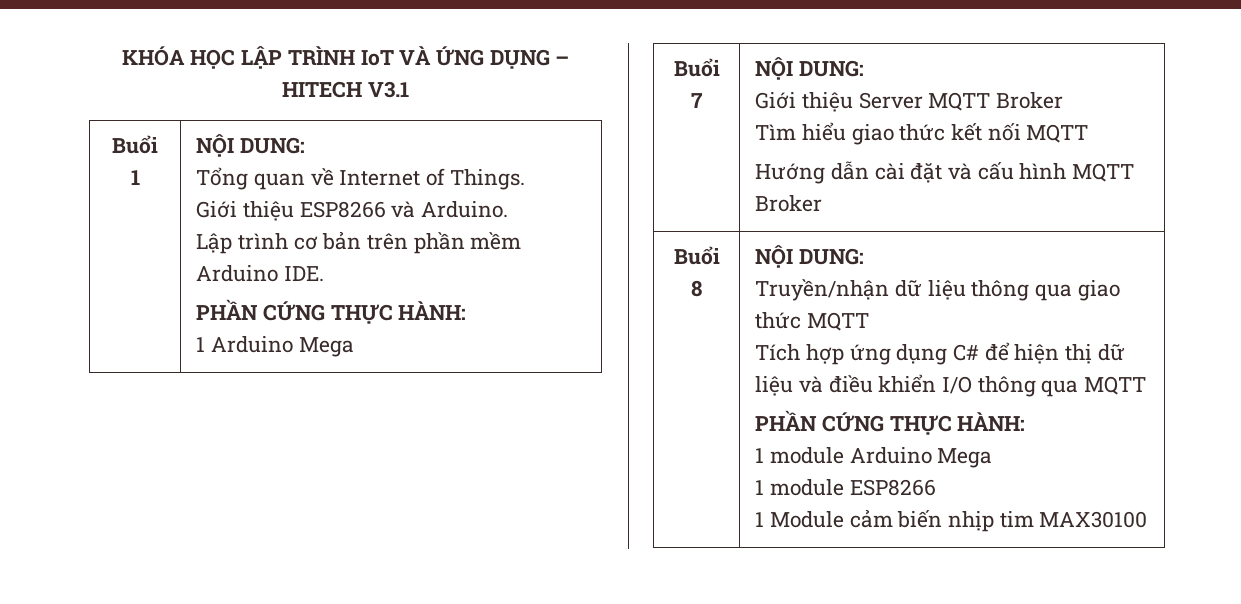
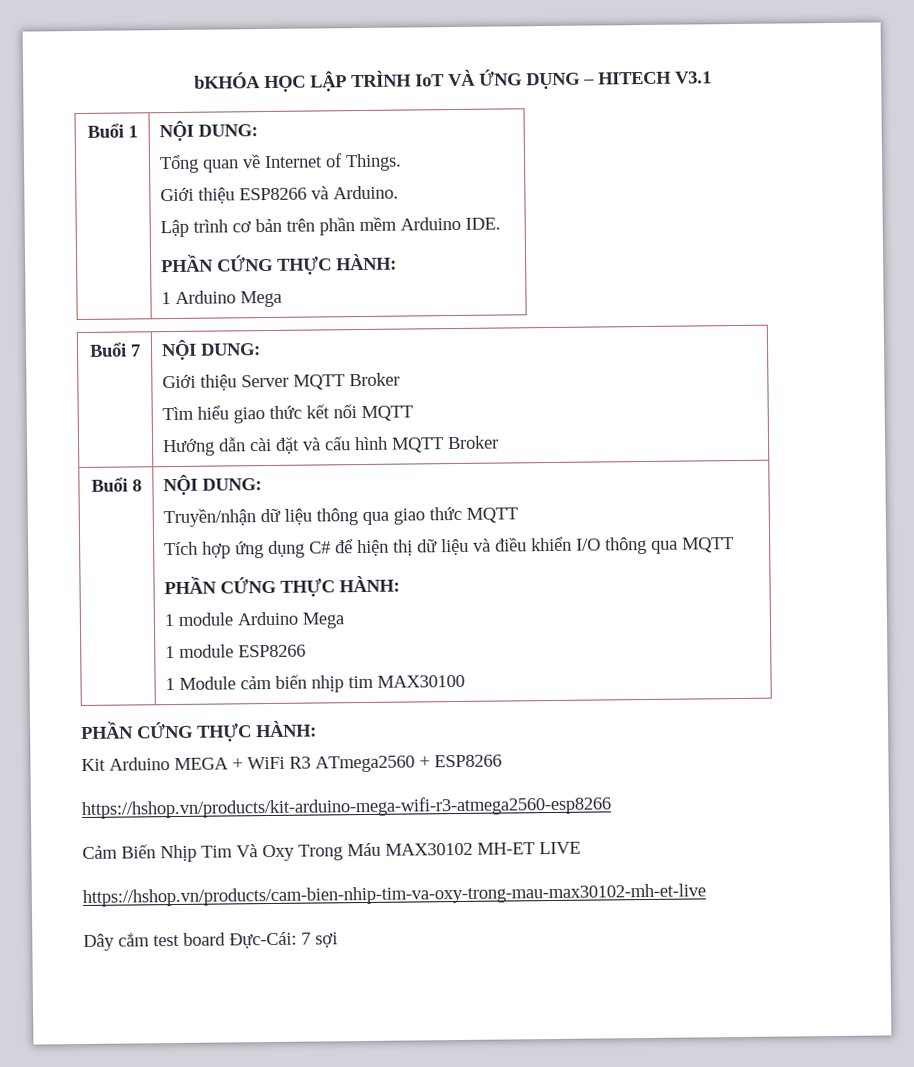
- KHÓA HỌC LẬP TRÌNH IoT VÀ ỨNG DỤNG – HITECH V3.1
+ bKHÓA HỌC LẬP TRÌNH IoT VÀ ỨNG DỤNG – HITECH V3.1
  1 Module cảm biến nhịp tim MAX30100
+ PHẦN CỨNG THỰC HÀNH:
+ Kit Arduino MEGA + WiFi R3 ATmega2560 + ESP8266
+ https://hshop.vn/products/kit-arduino-mega-wifi-r3-atmega2560-esp8266
+ Cảm Biến Nhịp Tim Và Oxy Trong Máu MAX30102 MH-ET LIVE
+ https://hshop.vn/products/cam-bien-nhip-tim-va-oxy-trong-mau-max30102-mh-et-live
+ Dây cắm test board Đực-Cái: 7 sợi

